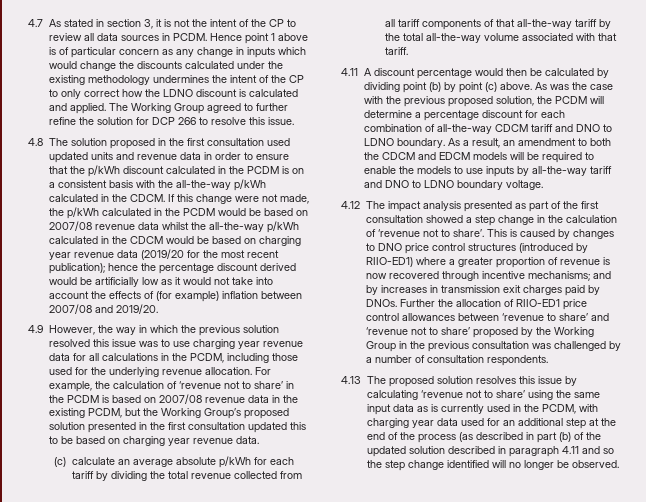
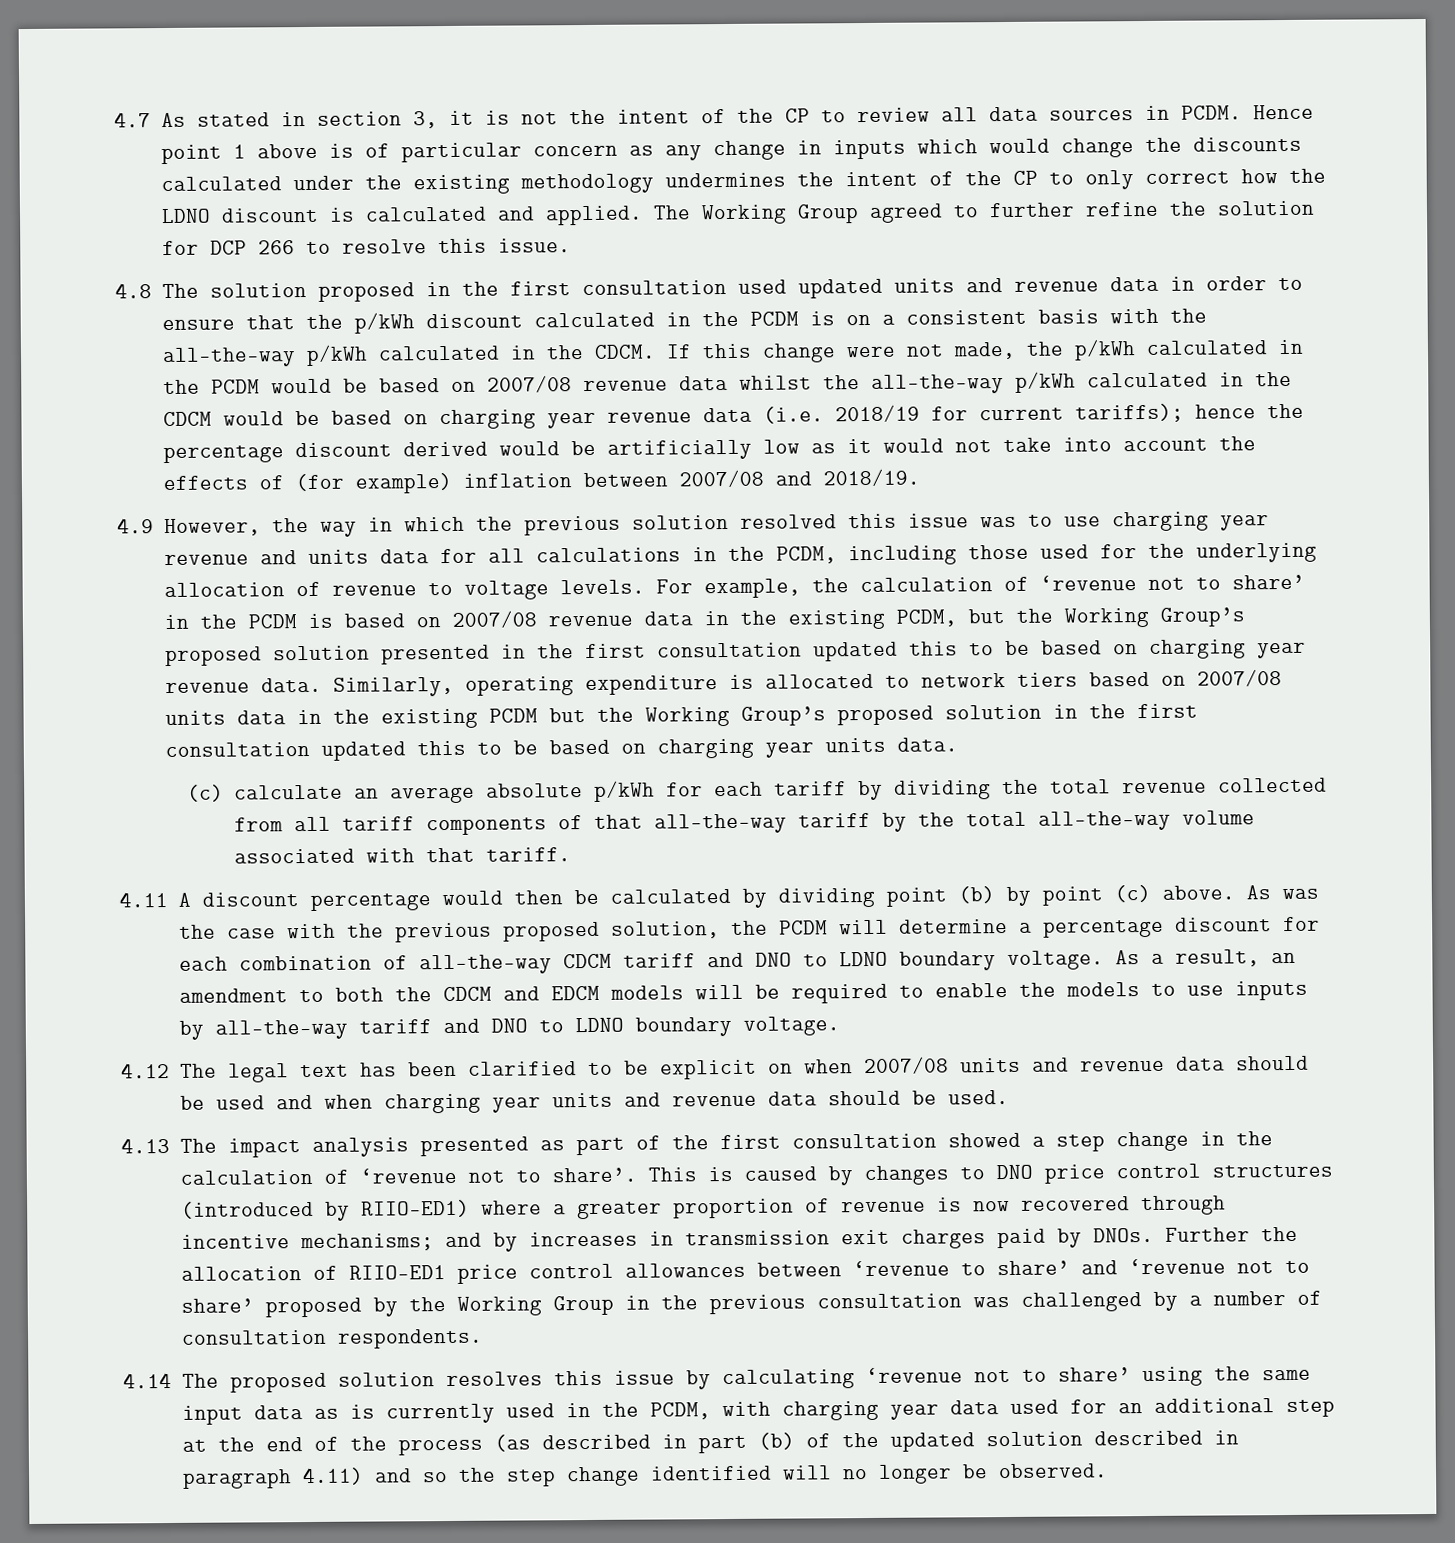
- If this change were not made, the p/kWh calculated in the PCDM would be based on 2007/08 revenue data whilst the all-the-way p/kWh calculated in the CDCM would be based on charging year revenue data (2019/20 for the most recent publication); hence the percentage discount derived would be artificially low as it would not take into account the effects of (for example) inflation between 2007/08 and 2019/20.
+ If this change were not made, the p/kWh calculated in the PCDM would be based on 2007/08 revenue data whilst the all-the-way p/kWh calculated in the CDCM would be based on charging year revenue data (i.e. 2018/19 for current tariffs); hence the percentage discount derived would be artificially low as it would not take into account the effects of (for example) inflation between 2007/08 and 2018/19.
- 4.9 However, the way in which the previous solution resolved this issue was to use charging year revenue data for all calculations in the PCDM, including those used for the underlying revenue allocation.
+ 4.9 However, the way in which the previous solution resolved this issue was to use charging year revenue and units data for all calculations in the PCDM, including those used for the underlying allocation of revenue to voltage levels.
+ Similarly, operating expenditure is allocated to network tiers based on 2007/08 units data in the existing PCDM but the Working Group’s proposed solution in the first consultation updated this to be based on charging year units data.
- As was the case with the previous proposed solution, the PCDM will determine a percentage discount for each combination of all-the-way CDCM tariff and DNO to LDNO boundary.
+ As was the case with the previous proposed solution, the PCDM will determine a percentage discount for each combination of all-the-way CDCM tariff and DNO to LDNO boundary voltage.
- 4.12 The impact analysis presented as part of the first consultation showed a step change in the calculation of ‘revenue not to share’.
+ 4.12 The legal text has been clarified to be explicit on when 2007/08 units and revenue data should be used and when charging year units and revenue data should be used.
+ 4.13 The impact analysis presented as part of the first consultation showed a step change in the calculation of ‘revenue not to share’.
- 4.13 The proposed solution resolves this issue by calculating ‘revenue not to share’ using the same input data as is currently used in the PCDM, with charging year data used for an additional step at the end of the process (as described in part (b) of the updated solution described in paragraph 4.11 and so the step change identified will no longer be observed.
+ 4.14 The proposed solution resolves this issue by calculating ‘revenue not to share’ using the same input data as is currently used in the PCDM, with charging year data used for an additional step at the end of the process (as described in part (b) of the updated solution described in paragraph 4.11) and so the step change identified will no longer be observed.

